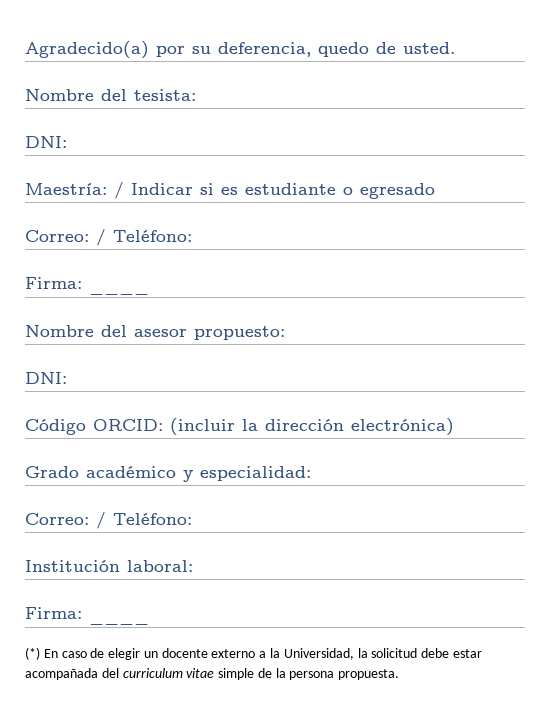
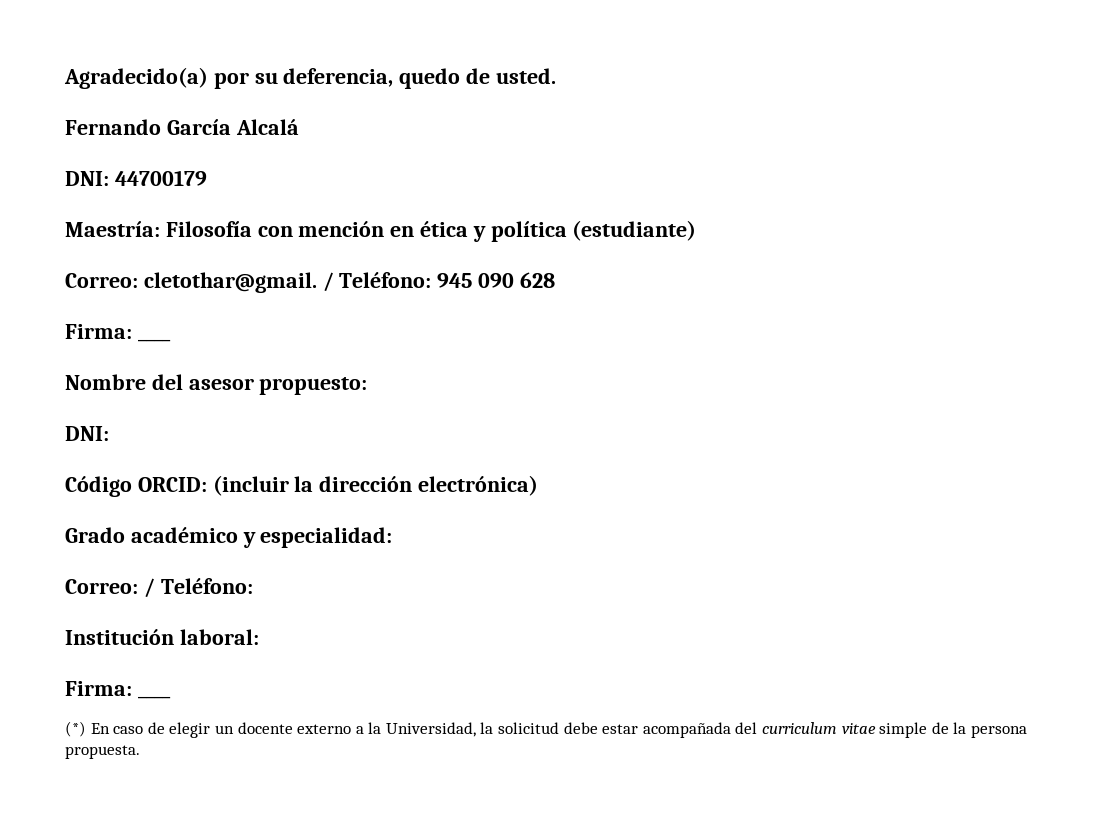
- Nombre del tesista:
- DNI:
+ Fernando García Alcalá
+ DNI: 44700179
- Maestría: / Indicar si es estudiante o egresado
- Correo: / Teléfono:
+ Maestría: Filosofía con mención en ética y política (estudiante)
+ Correo: cletothar@gmail. / Teléfono: 945 090 628

